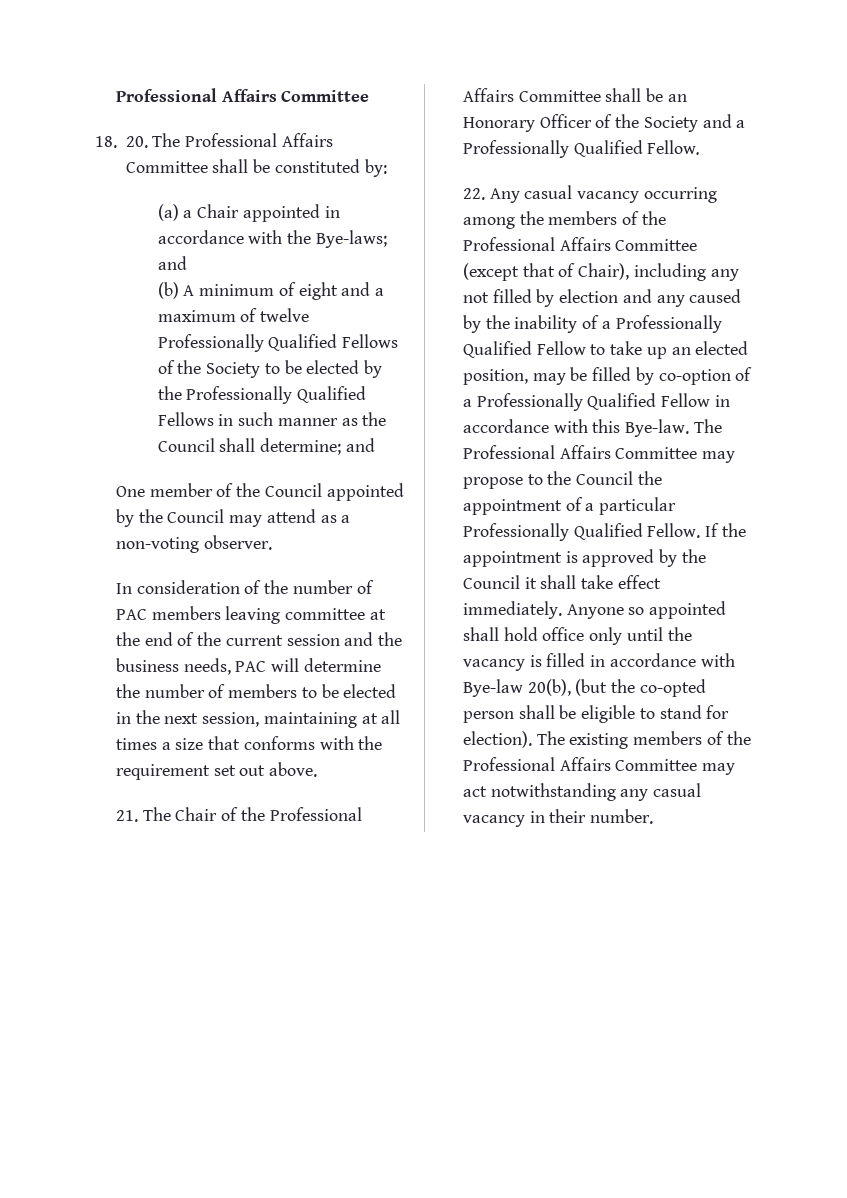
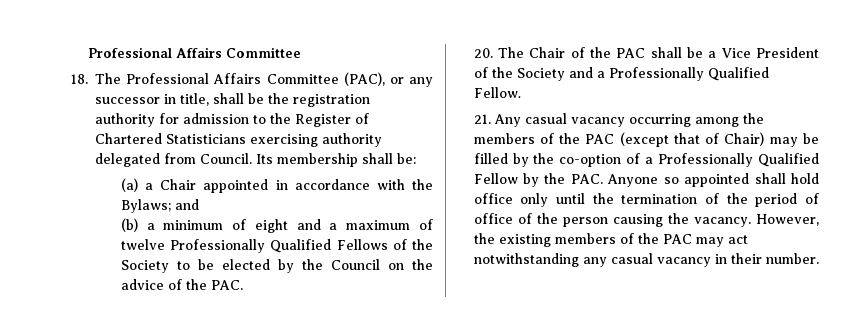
- 18. 20. The Professional Affairs Committee shall be constituted by:
+ 18. The Professional Affairs Committee (PAC), or any successor in title, shall be the registration authority for admission to the Register of Chartered Statisticians exercising authority delegated from Council. Its membership shall be:
- (a) a Chair appointed in accordance with the Bye-laws; and
+ (a) a Chair appointed in accordance with the Bylaws; and
- (b) A minimum of eight and a maximum of twelve Professionally Qualified Fellows of the Society to be elected by the Professionally Qualified Fellows in such manner as the Council shall determine; and
- One member of the Council appointed by the Council may attend as a non-voting observer.
- In consideration of the number of PAC members leaving committee at the end of the current session and the business needs, PAC will determine the number of members to be elected in the next session, maintaining at all times a size that conforms with the requirement set out above.
- 21. The Chair of the Professional Affairs Committee shall be an Honorary Officer of the Society and a Professionally Qualified Fellow.
+ (b) a minimum of eight and a maximum of twelve Professionally Qualified Fellows of the Society to be elected by the Council on the advice of the PAC.
+ 20. The Chair of the PAC shall be a Vice President of the Society and a Professionally Qualified Fellow.
- 22. Any casual vacancy occurring among the members of the Professional Affairs Committee (except that of Chair), including any not filled by election and any caused by the inability of a Professionally Qualified Fellow to take up an elected position, may be filled by co-option of a Professionally Qualified Fellow in accordance with this Bye-law. The Professional Affairs Committee may propose to the Council the appointment of a particular Professionally Qualified Fellow. If the appointment is approved by the Council it shall take effect immediately. Anyone so appointed shall hold office only until the vacancy is filled in accordance with Bye-law 20(b), (but the co-opted person shall be eligible to stand for election). The existing members of the Professional Affairs Committee may act notwithstanding any casual vacancy in their number.
+ 21. Any casual vacancy occurring among the members of the PAC (except that of Chair) may be filled by the co-option of a Professionally Qualified Fellow by the PAC. Anyone so appointed shall hold office only until the termination of the period of office of the person causing the vacancy. However, the existing members of the PAC may act notwithstanding any casual vacancy in their number.

